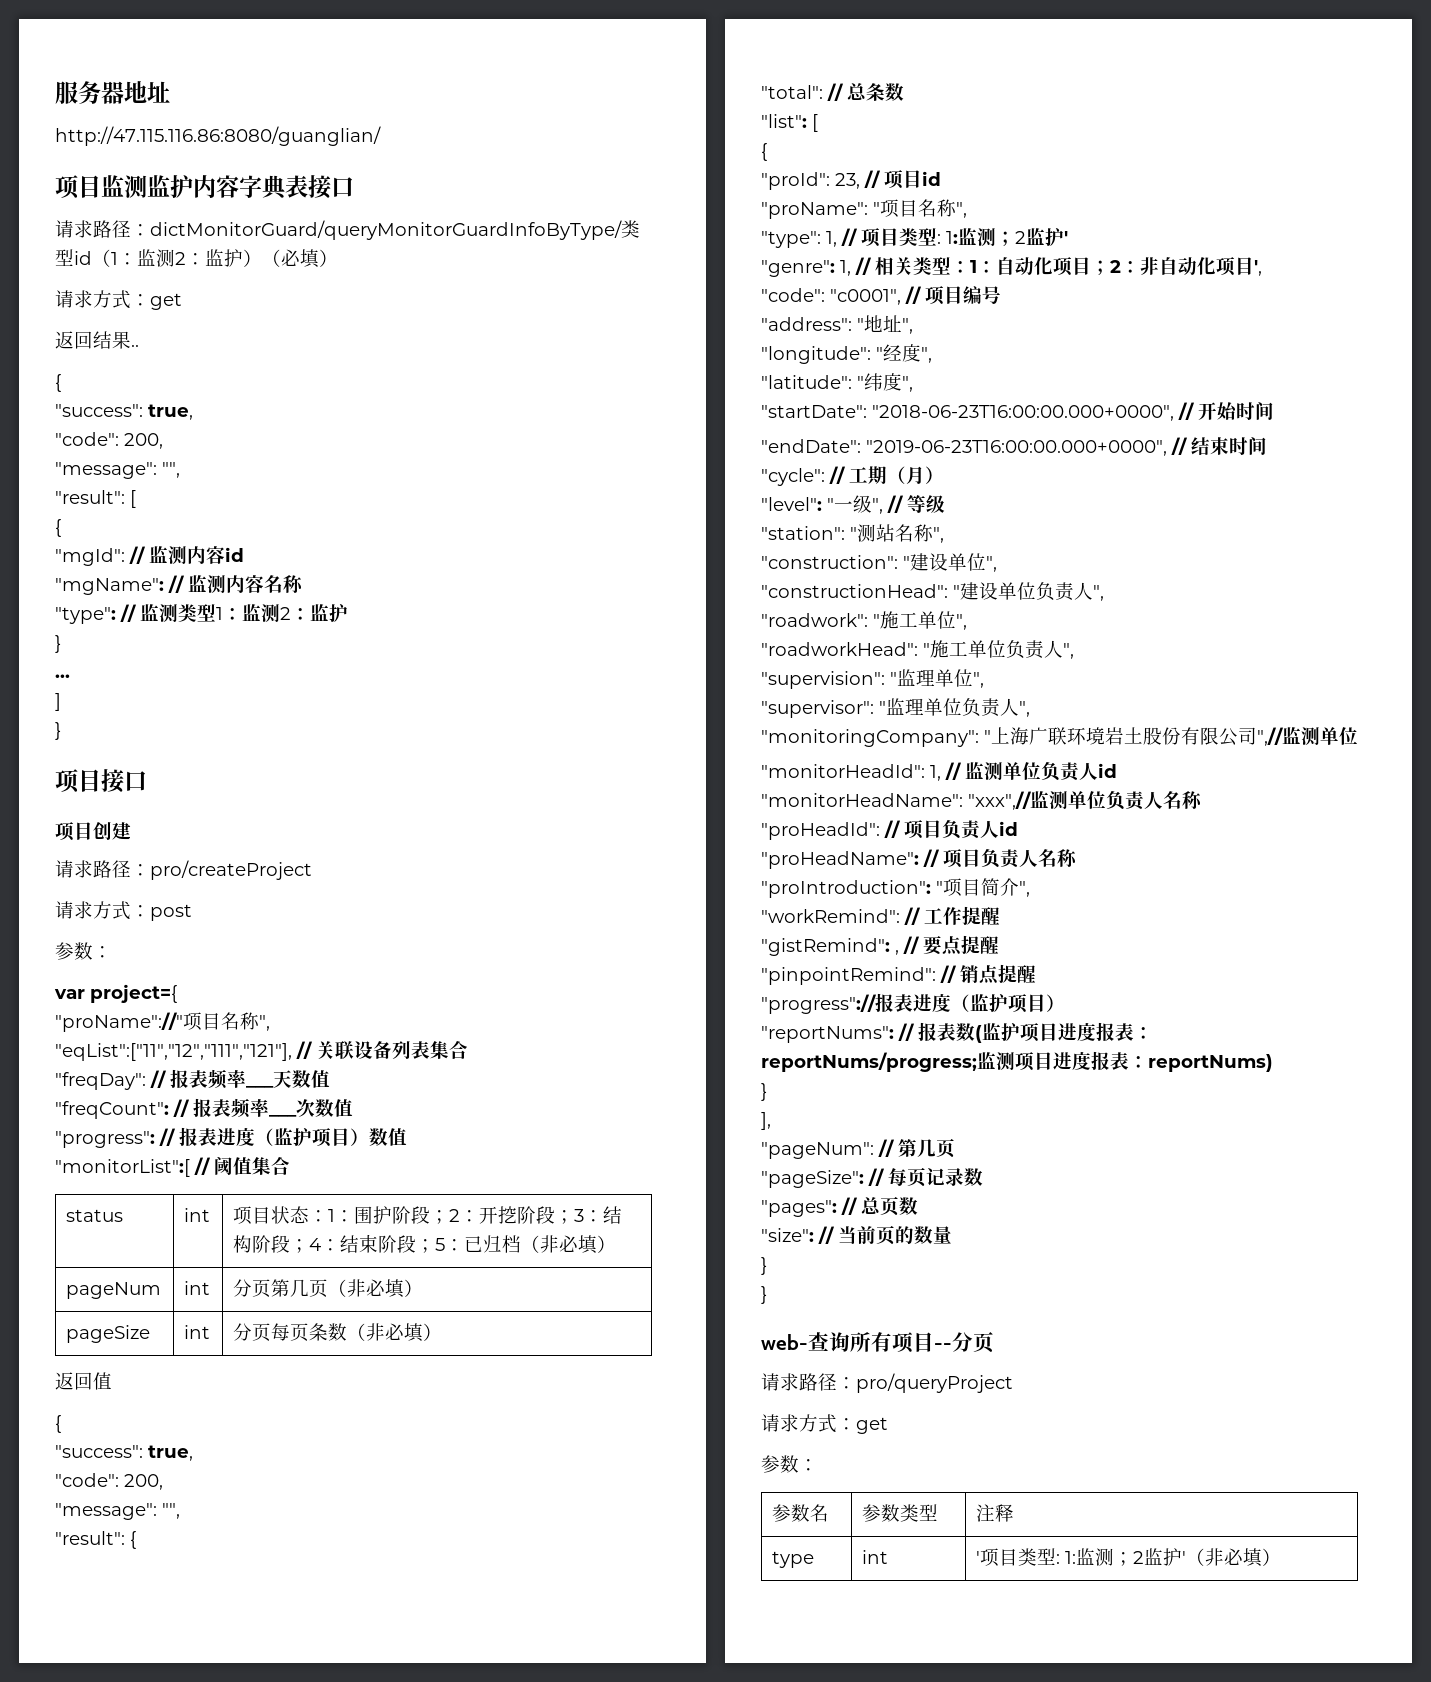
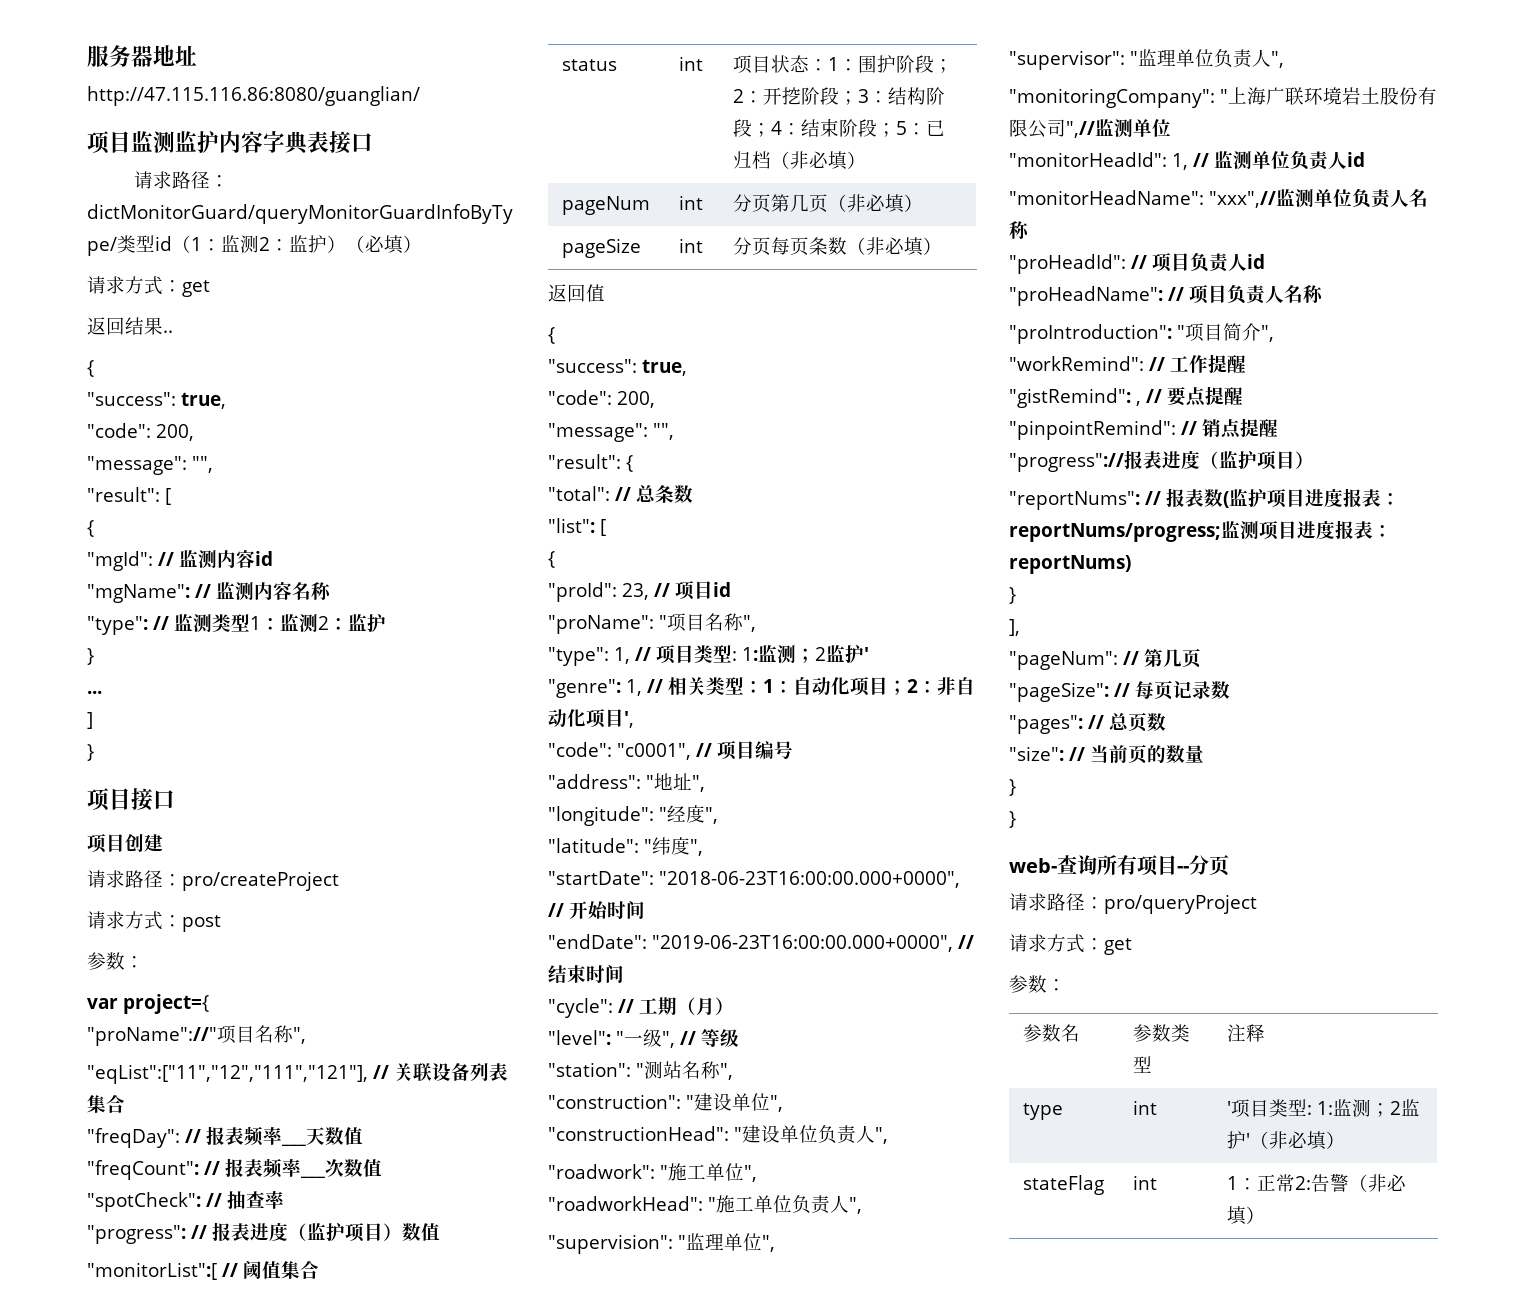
+ "spotCheck": // 抽查率
+ stateFlag | int | 1：正常2:告警（非必填）

